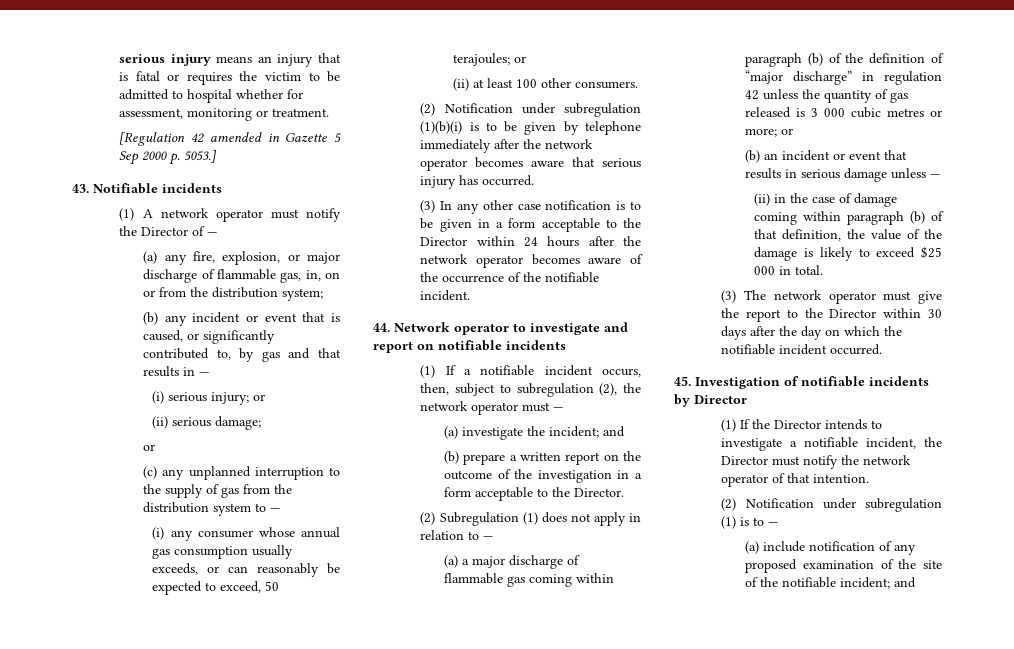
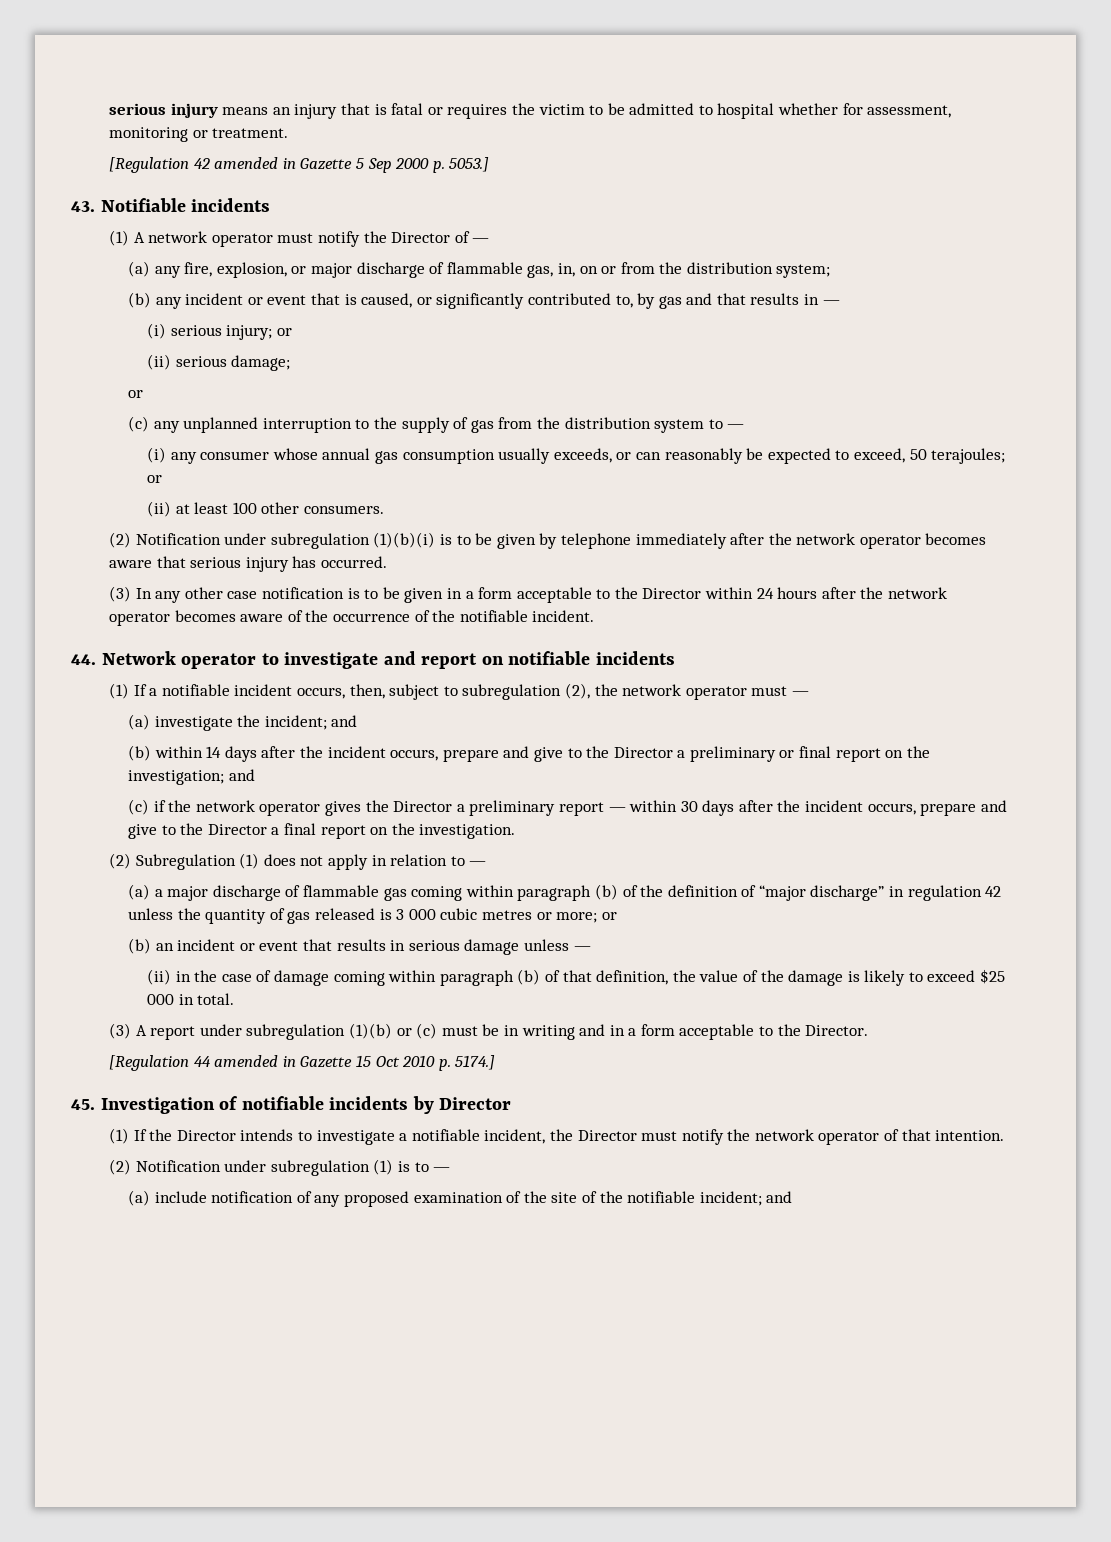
- (b) prepare a written report on the outcome of the investigation in a form acceptable to the Director.
+ (b) within 14 days after the incident occurs, prepare and give to the Director a preliminary or final report on the investigation; and
+ (c) if the network operator gives the Director a preliminary report — within 30 days after the incident occurs, prepare and give to the Director a final report on the investigation.
- (3) The network operator must give the report to the Director within 30 days after the day on which the notifiable incident occurred.
+ (3) A report under subregulation (1)(b) or (c) must be in writing and in a form acceptable to the Director.
+ [Regulation 44 amended in Gazette 15 Oct 2010 p. 5174.]

